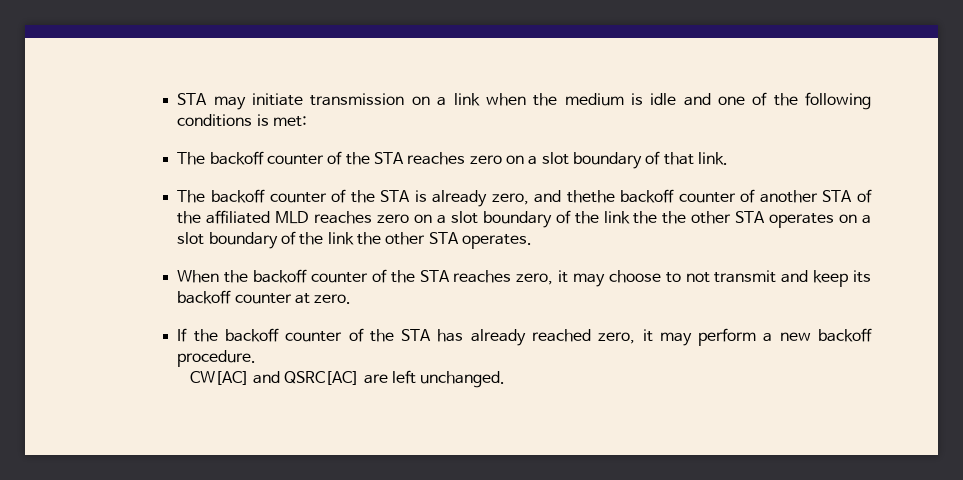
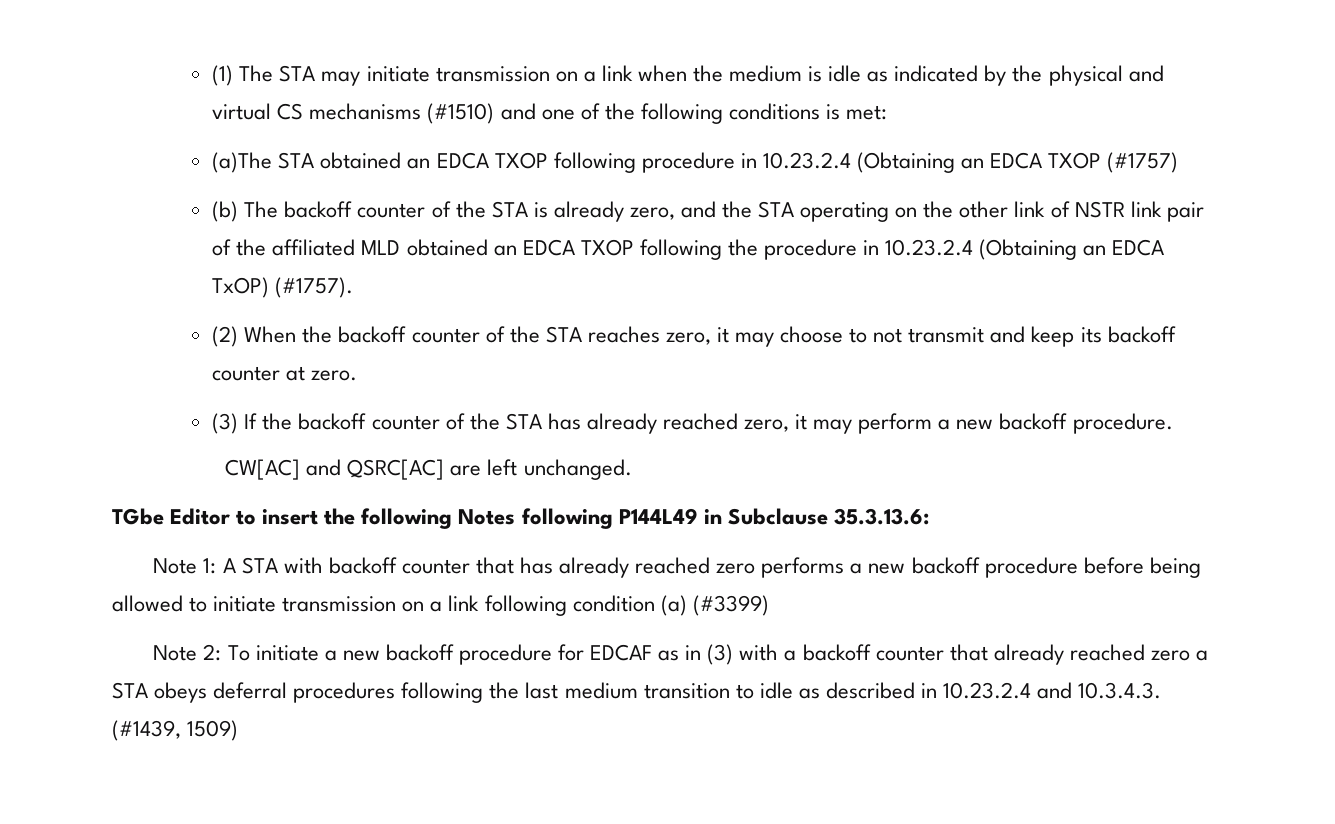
- STA may initiate transmission on a link when the medium is idle and one of the following conditions is met:
+ (1) The STA may initiate transmission on a link when the medium is idle as indicated by the physical and virtual CS mechanisms (#1510) and one of the following conditions is met:
- The backoff counter of the STA reaches zero on a slot boundary of that link.
- The backoff counter of the STA is already zero, and thethe backoff counter of another STA of the affiliated MLD reaches zero on a slot boundary of the link the the other STA operates on a slot boundary of the link the other STA operates.
- When the backoff counter of the STA reaches zero, it may choose to not transmit and keep its backoff counter at zero.
+ (a)The STA obtained an EDCA TXOP following procedure in 10.23.2.4 (Obtaining an EDCA TXOP (#1757)
+ (b) The backoff counter of the STA is already zero, and the STA operating on the other link of NSTR link pair of the affiliated MLD obtained an EDCA TXOP following the procedure in 10.23.2.4 (Obtaining an EDCA TxOP) (#1757).
+ (2) When the backoff counter of the STA reaches zero, it may choose to not transmit and keep its backoff counter at zero.
- If the backoff counter of the STA has already reached zero, it may perform a new backoff procedure.
+ (3) If the backoff counter of the STA has already reached zero, it may perform a new backoff procedure.
+ TGbe Editor to insert the following Notes following P144L49 in Subclause 35.3.13.6:
+ Note 1: A STA with backoff counter that has already reached zero performs a new backoff procedure before being allowed to initiate transmission on a link following condition (a) (#3399)
+ Note 2: To initiate a new backoff procedure for EDCAF as in (3) with a backoff counter that already reached zero a STA obeys deferral procedures following the last medium transition to idle as described in 10.23.2.4 and 10.3.4.3. (#1439, 1509)

